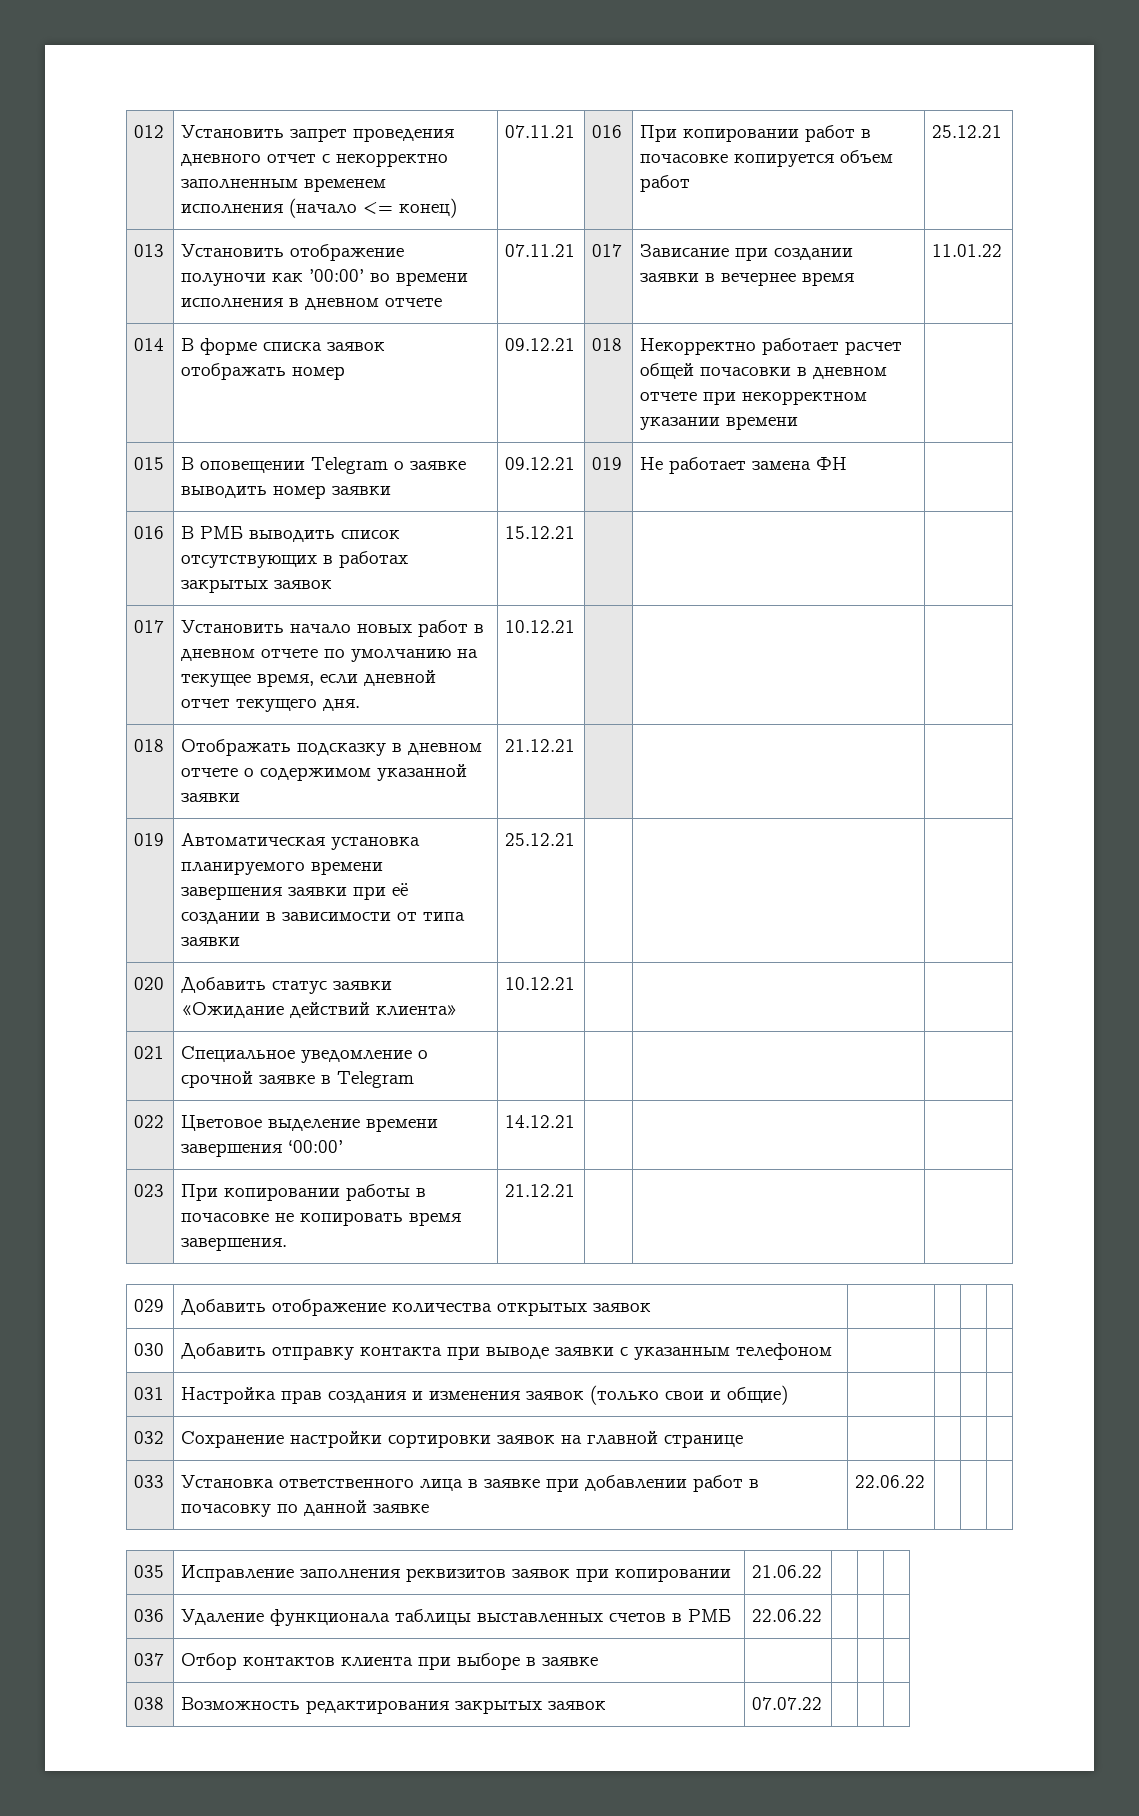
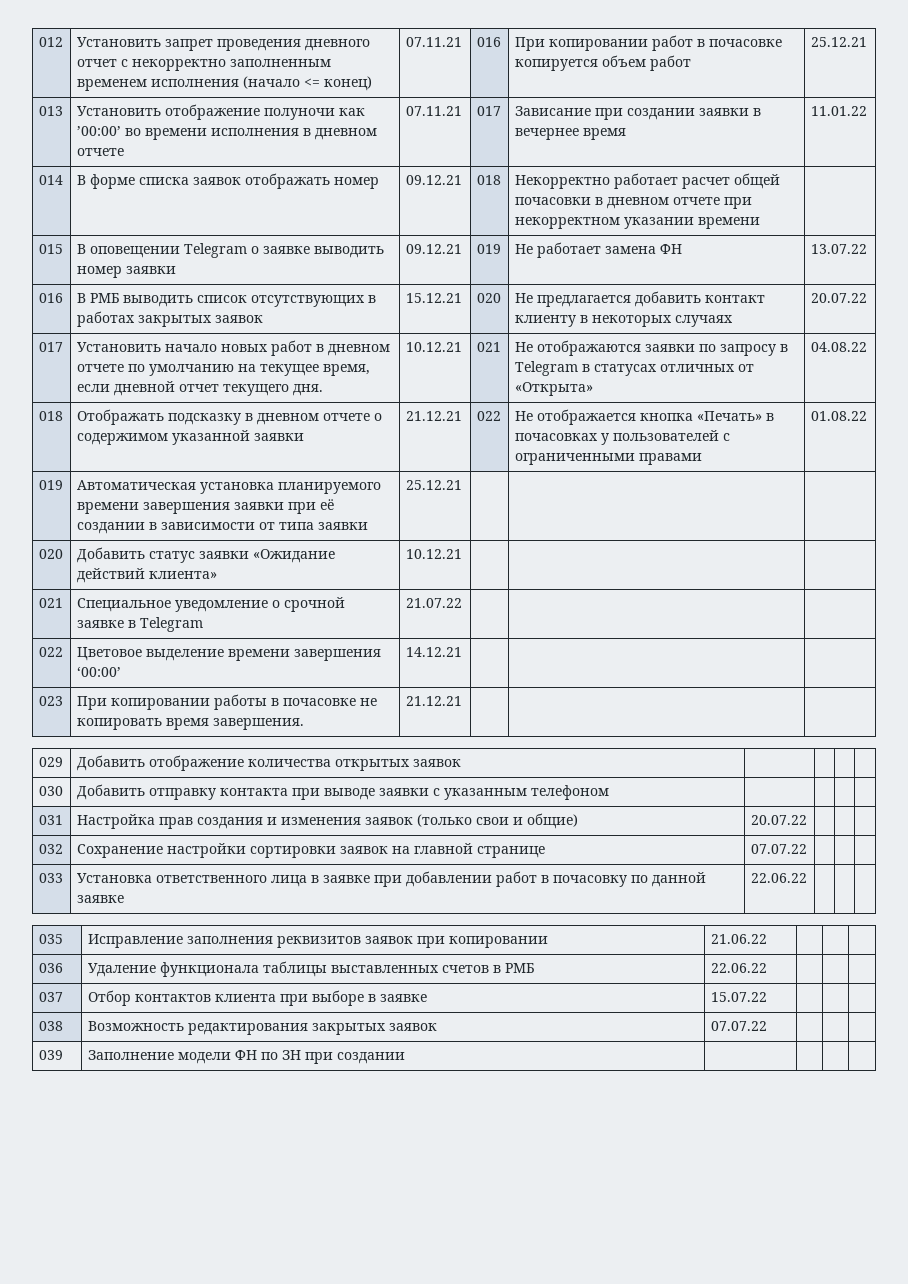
- 015 | В оповещении Telegram о заявке выводить номер заявки | 09.12.21 | 019 | Не работает замена ФН |
+ 015 | В оповещении Telegram о заявке выводить номер заявки | 09.12.21 | 019 | Не работает замена ФН | 13.07.22
- 016 | В РМБ выводить список отсутствующих в работах закрытых заявок | 15.12.21 | | |
+ 016 | В РМБ выводить список отсутствующих в работах закрытых заявок | 15.12.21 | 020 | Не предлагается добавить контакт клиенту в некоторых случаях | 20.07.22
- 017 | Установить начало новых работ в дневном отчете по умолчанию на текущее время, если дневной отчет текущего дня. | 10.12.21 | | |
+ 017 | Установить начало новых работ в дневном отчете по умолчанию на текущее время, если дневной отчет текущего дня. | 10.12.21 | 021 | Не отображаются заявки по запросу в Telegram в статусах отличных от «Открыта» | 04.08.22
- 018 | Отображать подсказку в дневном отчете о содержимом указанной заявки | 21.12.21 | | |
+ 018 | Отображать подсказку в дневном отчете о содержимом указанной заявки | 21.12.21 | 022 | Не отображается кнопка «Печать» в почасовках у пользователей с ограниченными правами | 01.08.22
- 021 | Специальное уведомление о срочной заявке в Telegram | | | |
+ 021 | Специальное уведомление о срочной заявке в Telegram | 21.07.22 | | |
- 031 | Настройка прав создания и изменения заявок (только свои и общие) | | | |
+ 031 | Настройка прав создания и изменения заявок (только свои и общие) | 20.07.22 | | |
- 032 | Сохранение настройки сортировки заявок на главной странице | | | |
+ 032 | Сохранение настройки сортировки заявок на главной странице | 07.07.22 | | |
- 037 | Отбор контактов клиента при выборе в заявке | | | |
+ 037 | Отбор контактов клиента при выборе в заявке | 15.07.22 | | |
+ 039 | Заполнение модели ФН по ЗН при создании | | | |

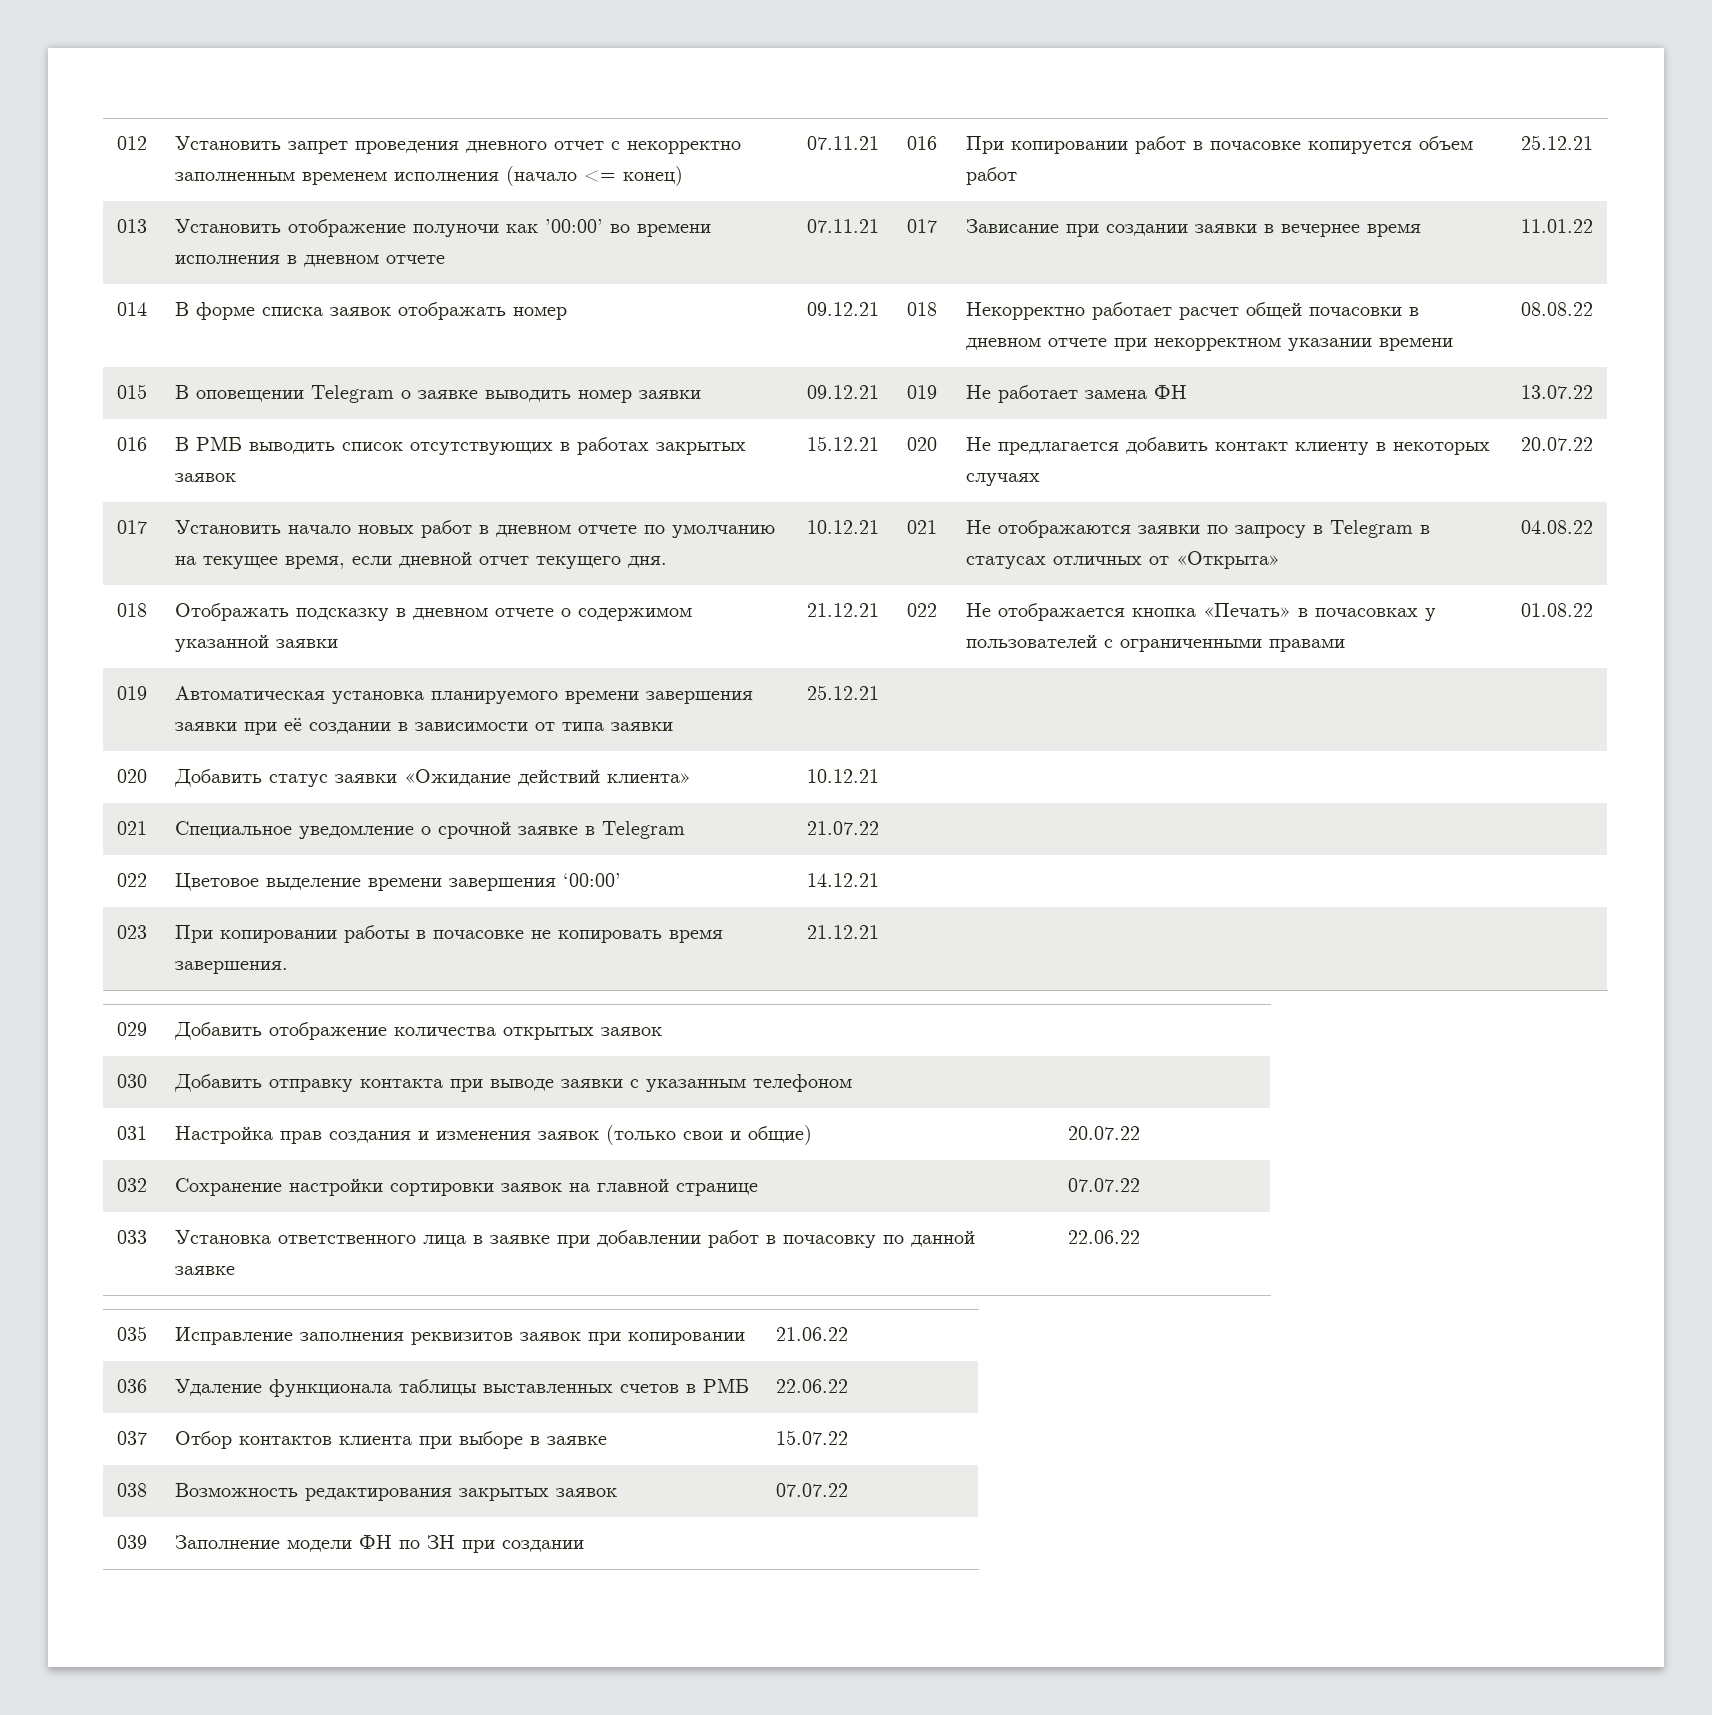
- 014 | В форме списка заявок отображать номер | 09.12.21 | 018 | Некорректно работает расчет общей почасовки в дневном отчете при некорректном указании времени |
+ 014 | В форме списка заявок отображать номер | 09.12.21 | 018 | Некорректно работает расчет общей почасовки в дневном отчете при некорректном указании времени | 08.08.22

